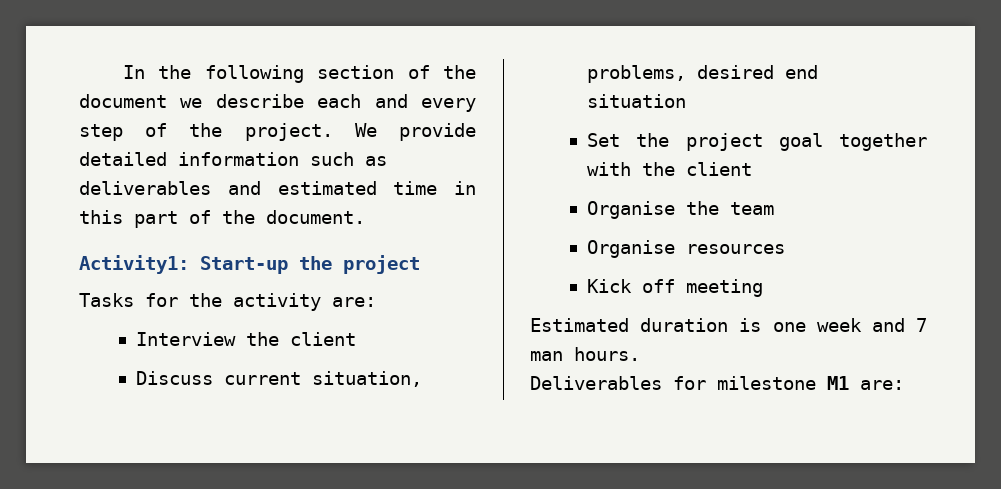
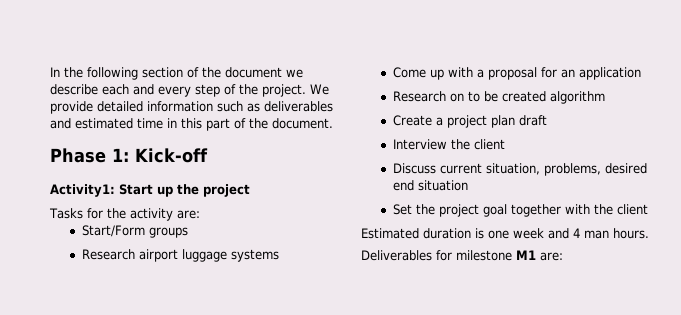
+ Phase 1: Kick-off
- Activity1: Start-up the project
+ Activity1: Start up the project
+ Start/Form groups
+ Research airport luggage systems
+ Come up with a proposal for an application
+ Research on to be created algorithm
+ Create a project plan draft
- Organise the team
- Organise resources
- Kick off meeting
- Estimated duration is one week and 7 man hours.
+ Estimated duration is one week and 4 man hours.

